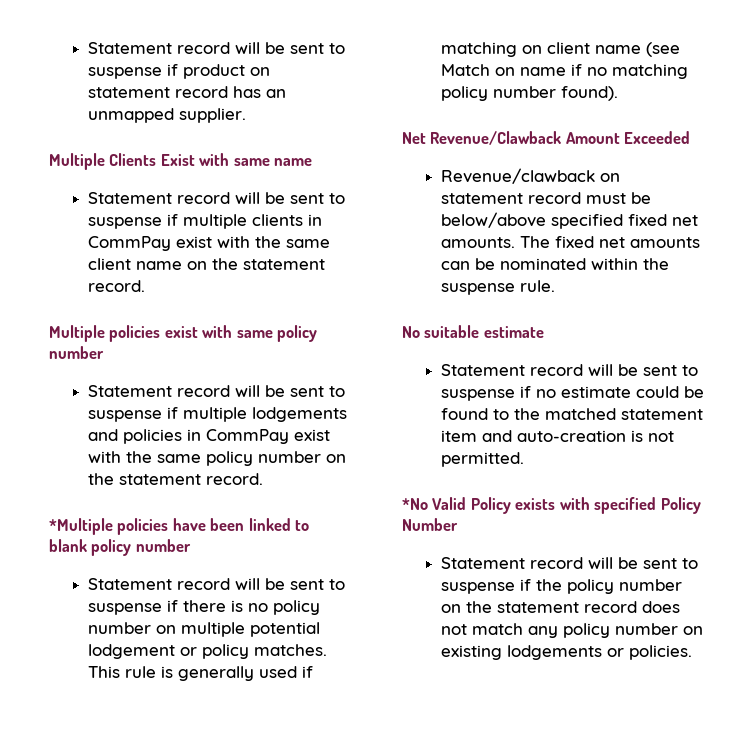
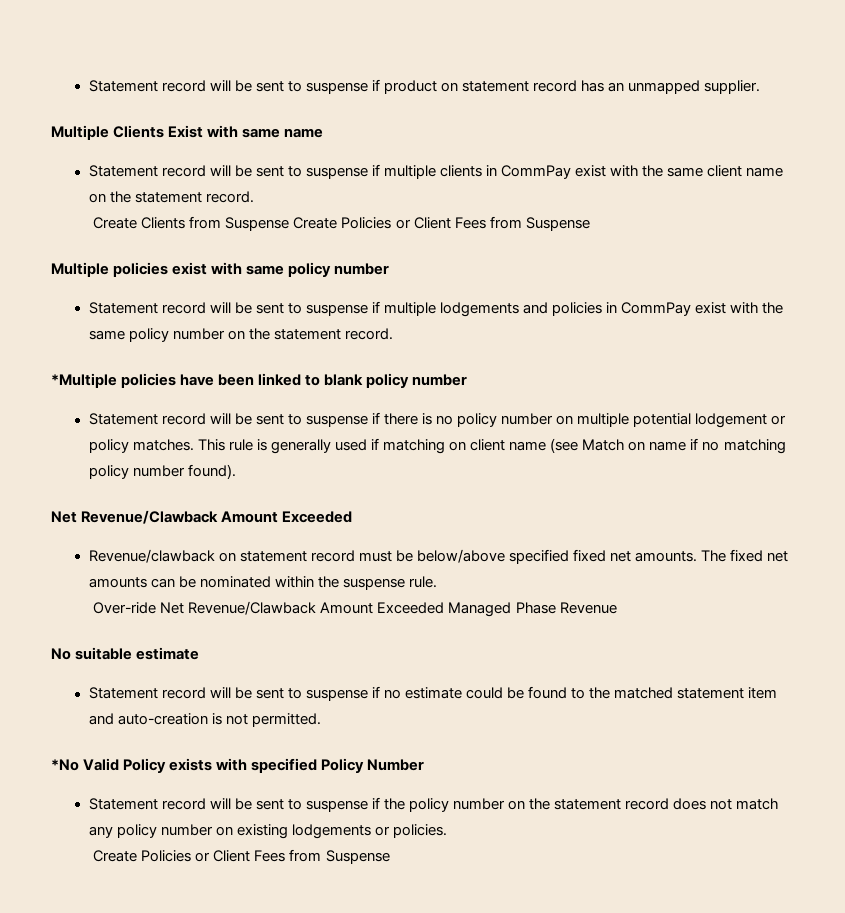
+ Create Clients from Suspense Create Policies or Client Fees from Suspense
+ Over-ride Net Revenue/Clawback Amount Exceeded Managed Phase Revenue
  Statement record will be sent to suspense if the policy number on the statement record does not match any policy number on existing lodgements or policies.
+ Create Policies or Client Fees from Suspense

